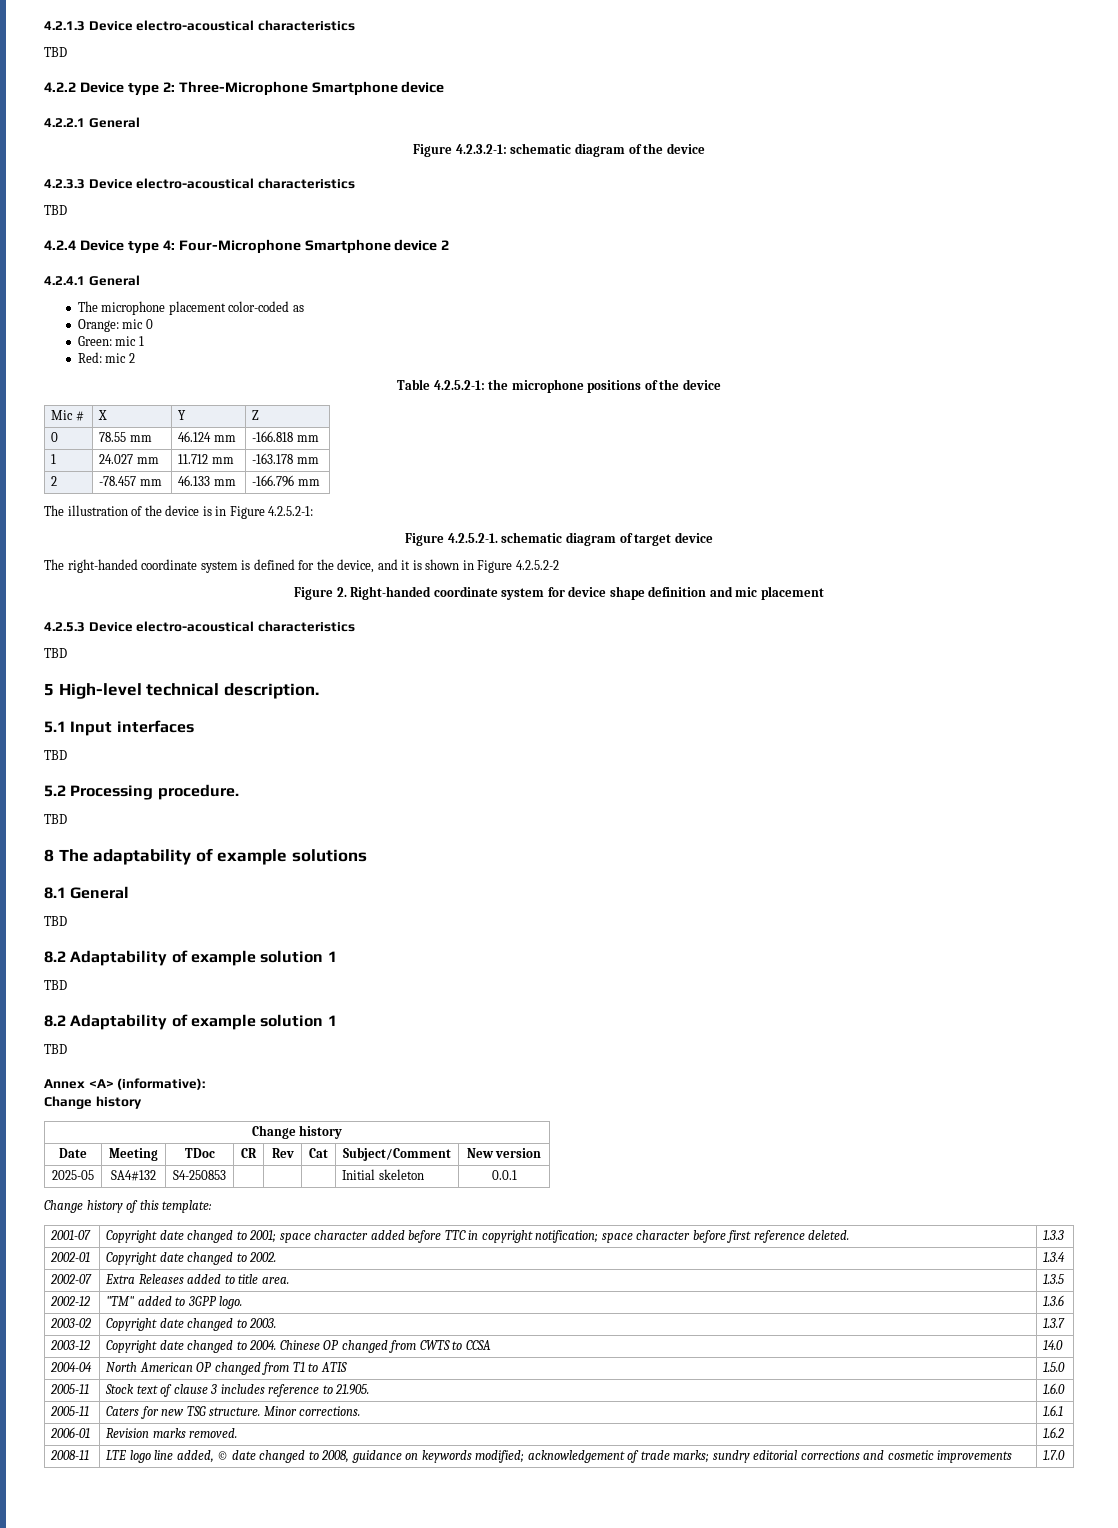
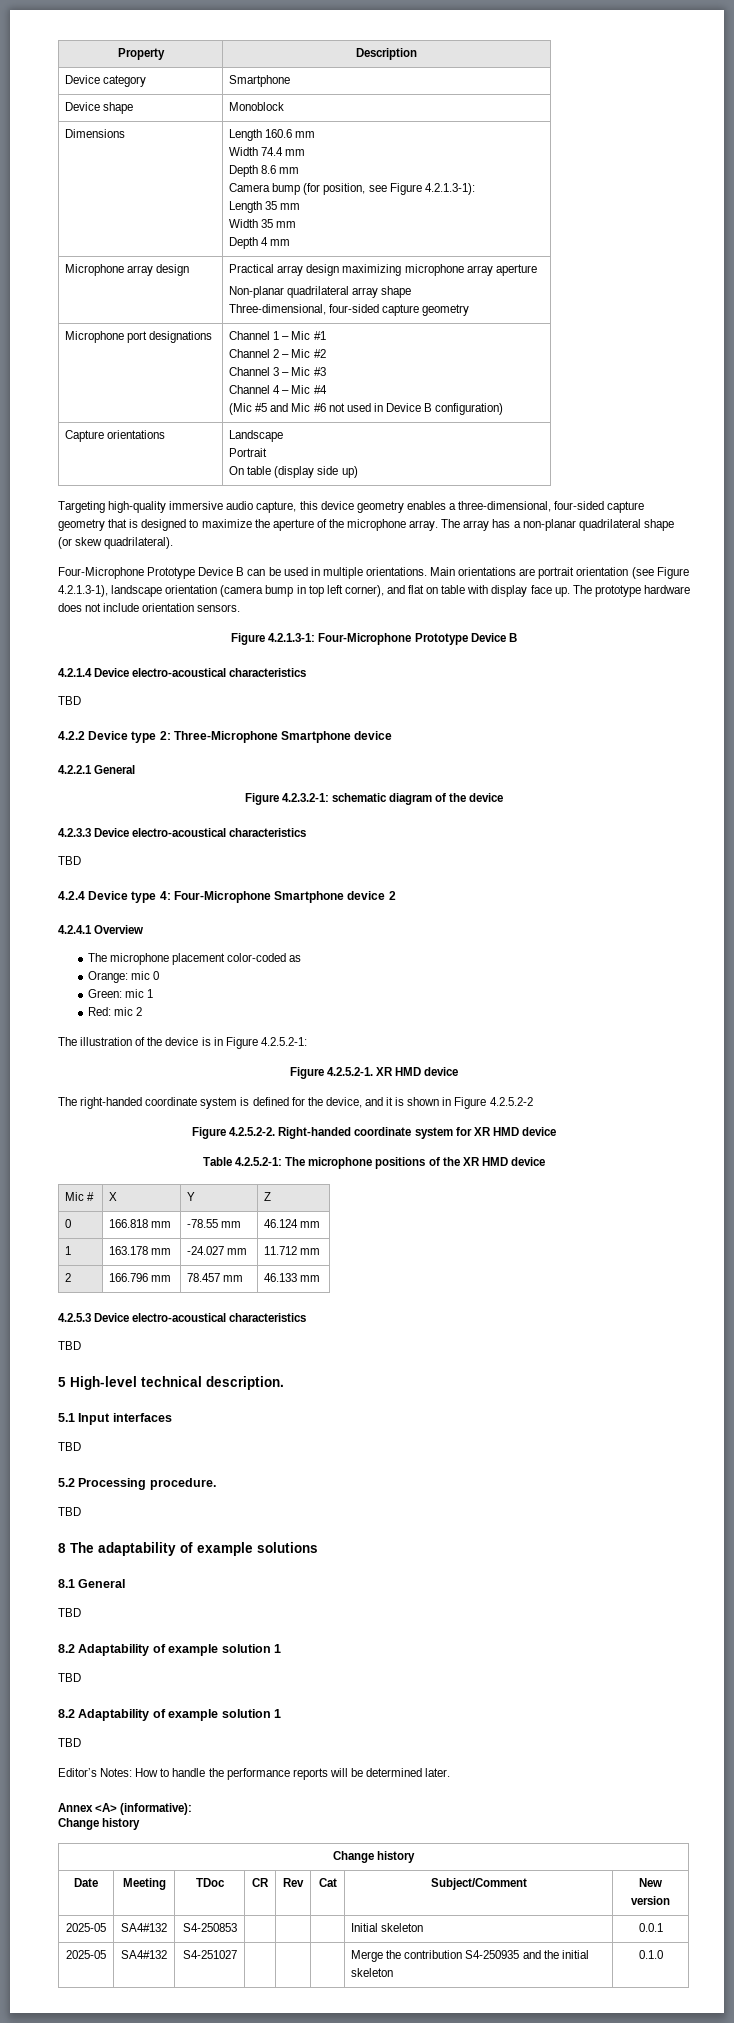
- 4.2.1.3 Device electro-acoustical characteristics
+ Property | Description
+ Device category | Smartphone
+ Device shape | Monoblock
+ Dimensions | Length 160.6 mm
+ Width 74.4 mm
+ Depth 8.6 mm
+ Camera bump (for position, see Figure 4.2.1.3-1):
+ Length 35 mm
+ Width 35 mm
+ Depth 4 mm
+ Microphone array design | Practical array design maximizing microphone array aperture
+ Non-planar quadrilateral array shape
+ Three-dimensional, four-sided capture geometry
+ Microphone port designations | Channel 1 – Mic #1
+ Channel 2 – Mic #2
+ Channel 3 – Mic #3
+ Channel 4 – Mic #4
+ (Mic #5 and Mic #6 not used in Device B configuration)
+ Capture orientations | Landscape
+ Portrait
+ On table (display side up)
+ Targeting high-quality immersive audio capture, this device geometry enables a three-dimensional, four-sided capture geometry that is designed to maximize the aperture of the microphone array. The array has a non-planar quadrilateral shape (or skew quadrilateral).
+ Four-Microphone Prototype Device B can be used in multiple orientations. Main orientations are portrait orientation (see Figure 4.2.1.3-1), landscape orientation (camera bump in top left corner), and flat on table with display face up. The prototype hardware does not include orientation sensors.
+ Figure 4.2.1.3-1: Four-Microphone Prototype Device B
+ 4.2.1.4 Device electro-acoustical characteristics
- 4.2.4.1 General
+ 4.2.4.1 Overview
- Table 4.2.5.2-1: the microphone positions of the device
- Mic # | X | Y | Z
- 0 | 78.55 mm | 46.124 mm | -166.818 mm
- 1 | 24.027 mm | 11.712 mm | -163.178 mm
- 2 | -78.457 mm | 46.133 mm | -166.796 mm
- Figure 4.2.5.2-1. schematic diagram of target device
+ Figure 4.2.5.2-1. XR HMD device
- Figure 2. Right-handed coordinate system for device shape definition and mic placement
+ Figure 4.2.5.2-2. Right-handed coordinate system for XR HMD device
+ Table 4.2.5.2-1: The microphone positions of the XR HMD device
+ Mic # | X | Y | Z
+ 0 | 166.818 mm | -78.55 mm | 46.124 mm
+ 1 | 163.178 mm | -24.027 mm | 11.712 mm
+ 2 | 166.796 mm | 78.457 mm | 46.133 mm
+ Editor’s Notes: How to handle the performance reports will be determined later.
- Change history of this template:
- 2001-07 | Copyright date changed to 2001; space character added before TTC in copyright notification; space character before first reference deleted. | 1.3.3
- 2002-01 | Copyright date changed to 2002. | 1.3.4
- 2002-07 | Extra Releases added to title area. | 1.3.5
- 2002-12 | "TM" added to 3GPP logo. | 1.3.6
- 2003-02 | Copyright date changed to 2003. | 1.3.7
- 2003-12 | Copyright date changed to 2004. Chinese OP changed from CWTS to CCSA | 14.0
- 2004-04 | North American OP changed from T1 to ATIS | 1.5.0
- 2005-11 | Stock text of clause 3 includes reference to 21.905. | 1.6.0
- 2005-11 | Caters for new TSG structure. Minor corrections. | 1.6.1
- 2006-01 | Revision marks removed. | 1.6.2
- 2008-11 | LTE logo line added, © date changed to 2008, guidance on keywords modified; acknowledgement of trade marks; sundry editorial corrections and cosmetic improvements | 1.7.0
+ 2025-05 | SA4#132 | S4-251027 | | | | Merge the contribution S4-250935 and the initial skeleton | 0.1.0

